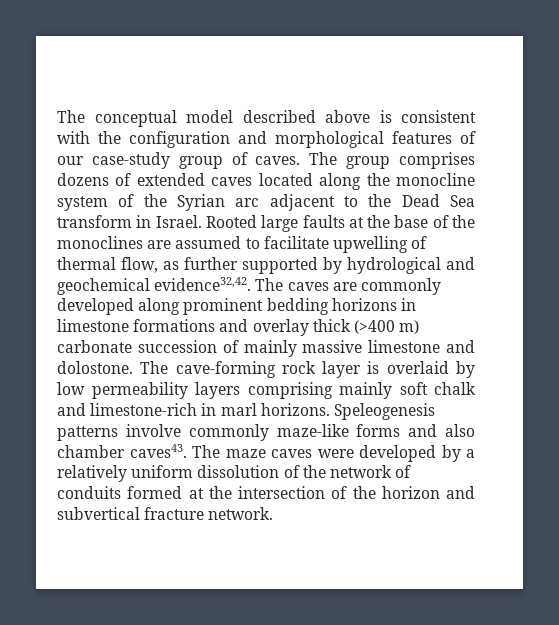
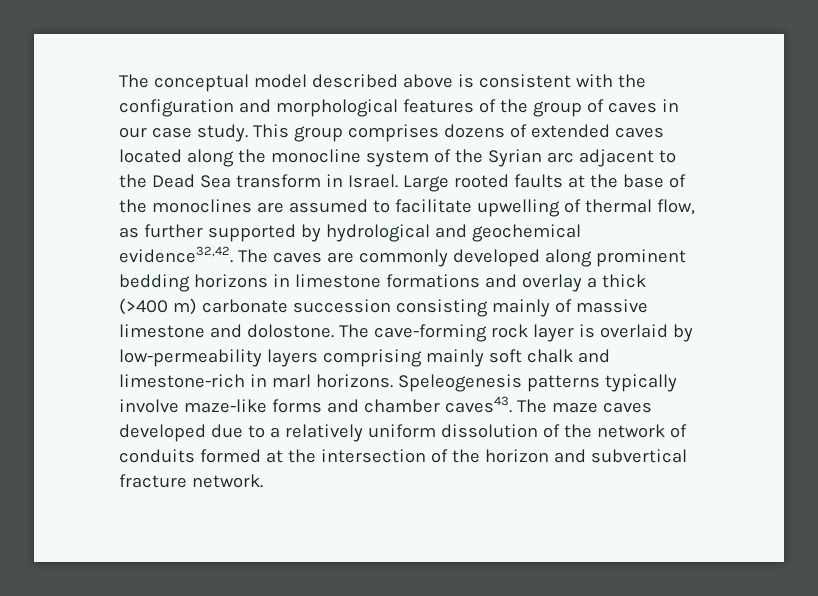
- The conceptual model described above is consistent with the configuration and morphological features of our case-study group of caves. The group comprises dozens of extended caves located along the monocline system of the Syrian arc adjacent to the Dead Sea transform in Israel.
+ The conceptual model described above is consistent with the configuration and morphological features of the group of caves in our case study. This group comprises dozens of extended caves located along the monocline system of the Syrian arc adjacent to the Dead Sea transform in Israel.
- Rooted large faults at the base of the monoclines are assumed to facilitate upwelling of thermal flow, as further supported by hydrological and geochemical evidence32,42.
+ Large rooted faults at the base of the monoclines are assumed to facilitate upwelling of thermal flow, as further supported by hydrological and geochemical evidence32,42.
- The caves are commonly developed along prominent bedding horizons in limestone formations and overlay thick (>400 m) carbonate succession of mainly massive limestone and dolostone.
+ The caves are commonly developed along prominent bedding horizons in limestone formations and overlay a thick (>400 m) carbonate succession consisting mainly of massive limestone and dolostone.
- The cave-forming rock layer is overlaid by low permeability layers comprising mainly soft chalk and limestone-rich in marl horizons.
+ The cave-forming rock layer is overlaid by low-permeability layers comprising mainly soft chalk and limestone-rich in marl horizons.
- Speleogenesis patterns involve commonly maze-like forms and also chamber caves43.
+ Speleogenesis patterns typically involve maze-like forms and chamber caves43.
- The maze caves were developed by a relatively uniform dissolution of the network of conduits formed at the intersection of the horizon and subvertical fracture network.
+ The maze caves developed due to a relatively uniform dissolution of the network of conduits formed at the intersection of the horizon and subvertical fracture network.

